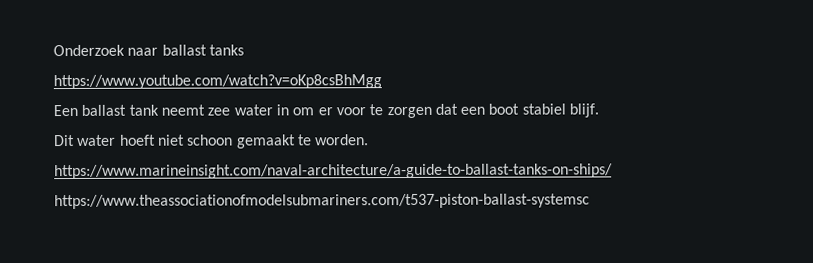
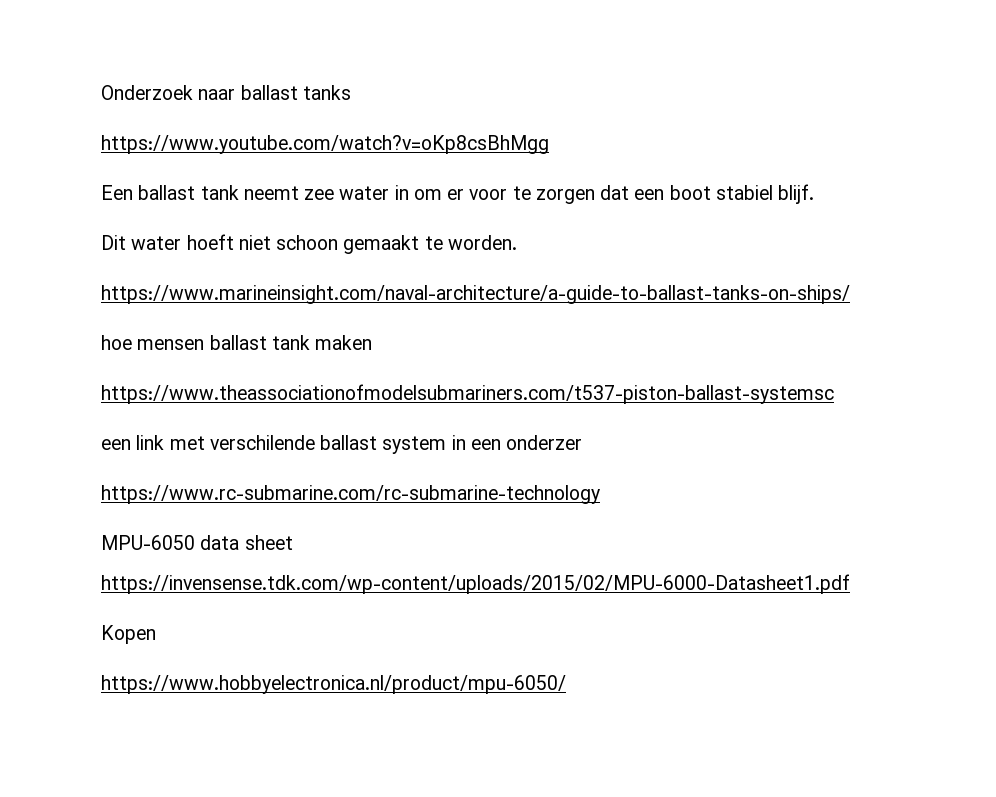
+ hoe mensen ballast tank maken
  https://www.theassociationofmodelsubmariners.com/t537-piston-ballast-systemsc
+ een link met verschilende ballast system in een onderzer
+ https://www.rc-submarine.com/rc-submarine-technology
+ MPU-6050 data sheet
+ https://invensense.tdk.com/wp-content/uploads/2015/02/MPU-6000-Datasheet1.pdf
+ Kopen
+ https://www.hobbyelectronica.nl/product/mpu-6050/

